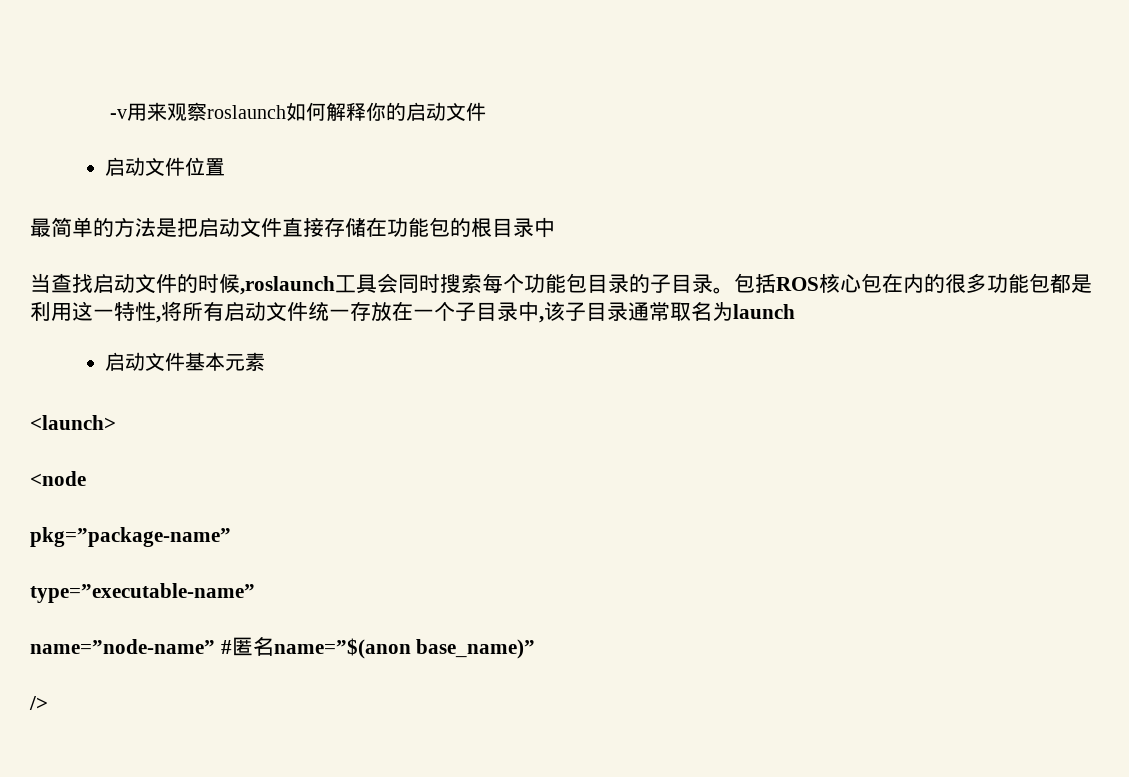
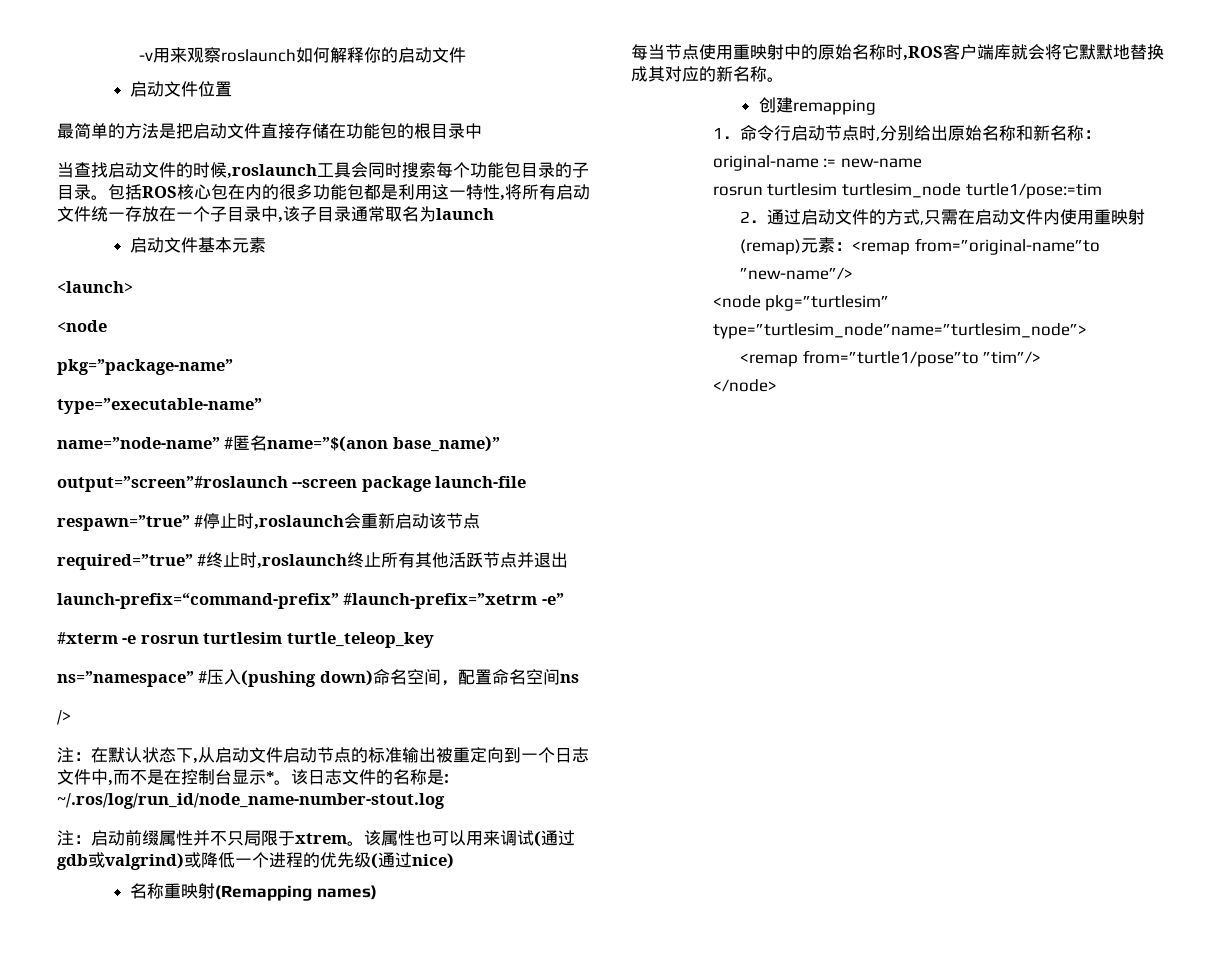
+ output=”screen”#roslaunch --screen package launch-file
+ respawn=”true” #停止时,roslaunch会重新启动该节点
+ required=”true” #终止时,roslaunch终止所有其他活跃节点并退出
+ launch-prefix=“command-prefix” #launch-prefix=”xetrm -e”
+ #xterm -e rosrun turtlesim turtle_teleop_key
+ ns=”namespace” #压入(pushing down)命名空间，配置命名空间ns
  />
+ 注：在默认状态下,从启动文件启动节点的标准输出被重定向到一个日志文件中,而不是在控制台显示*。该日志文件的名称是: ~/.ros/log/run_id/node_name-number-stout.log
+ 注：启动前缀属性并不只局限于xtrem。该属性也可以用来调试(通过gdb或valgrind)或降低一个进程的优先级(通过nice)
+ 名称重映射(Remapping names)
+ 每当节点使用重映射中的原始名称时,ROS客户端库就会将它默默地替换成其对应的新名称。
+ 创建remapping
+ 1．命令行启动节点时,分别给出原始名称和新名称：original-name := new-name
+ rosrun turtlesim turtlesim_node turtle1/pose:=tim
+ 2．通过启动文件的方式,只需在启动文件内使用重映射(remap)元素：<remap from=”original-name”to ”new-name”/>
+ <node pkg=”turtlesim” type=”turtlesim_node”name=”turtlesim_node”>
+ <remap from=”turtle1/pose”to ”tim”/>
+ </node>

